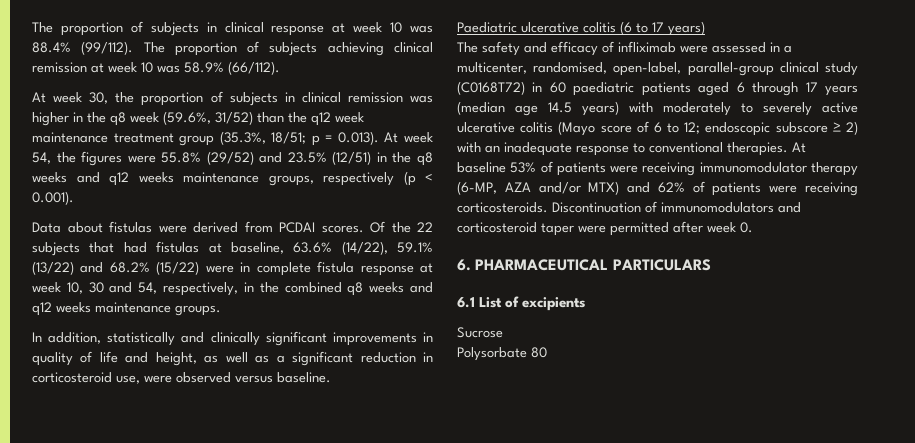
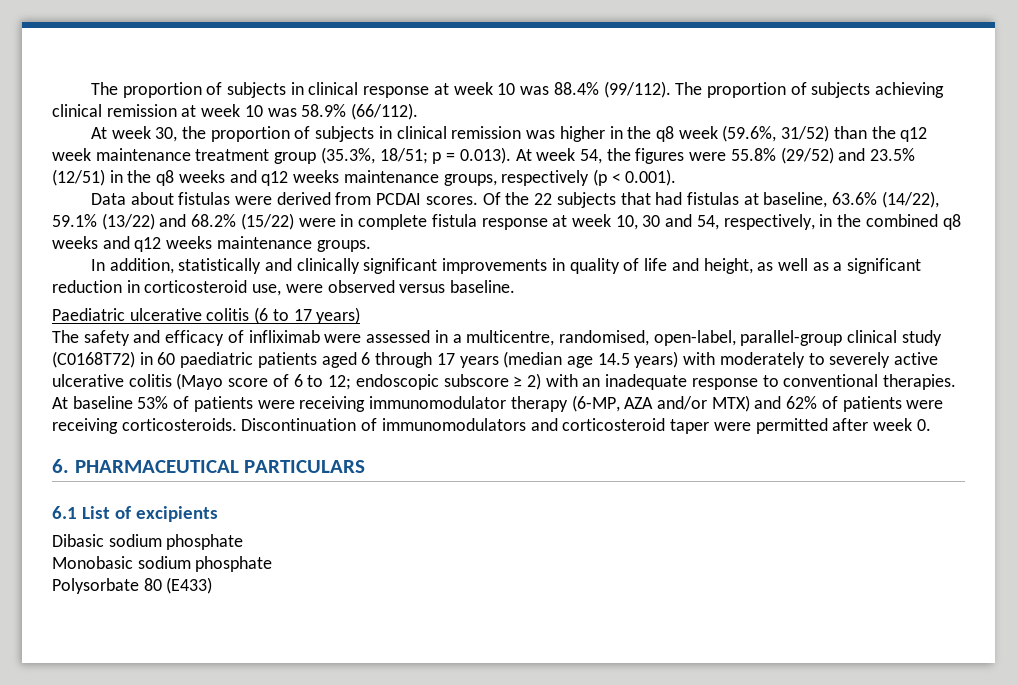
- The safety and efficacy of infliximab were assessed in a multicenter, randomised, open-label, parallel-group clinical study (C0168T72) in 60 paediatric patients aged 6 through 17 years (median age 14.5 years) with moderately to severely active ulcerative colitis (Mayo score of 6 to 12; endoscopic subscore ≥ 2) with an inadequate response to conventional therapies.
+ The safety and efficacy of infliximab were assessed in a multicentre, randomised, open-label, parallel-group clinical study (C0168T72) in 60 paediatric patients aged 6 through 17 years (median age 14.5 years) with moderately to severely active ulcerative colitis (Mayo score of 6 to 12; endoscopic subscore ≥ 2) with an inadequate response to conventional therapies.
- Sucrose
+ Dibasic sodium phosphate
+ Monobasic sodium phosphate
- Polysorbate 80
+ Polysorbate 80 (E433)

